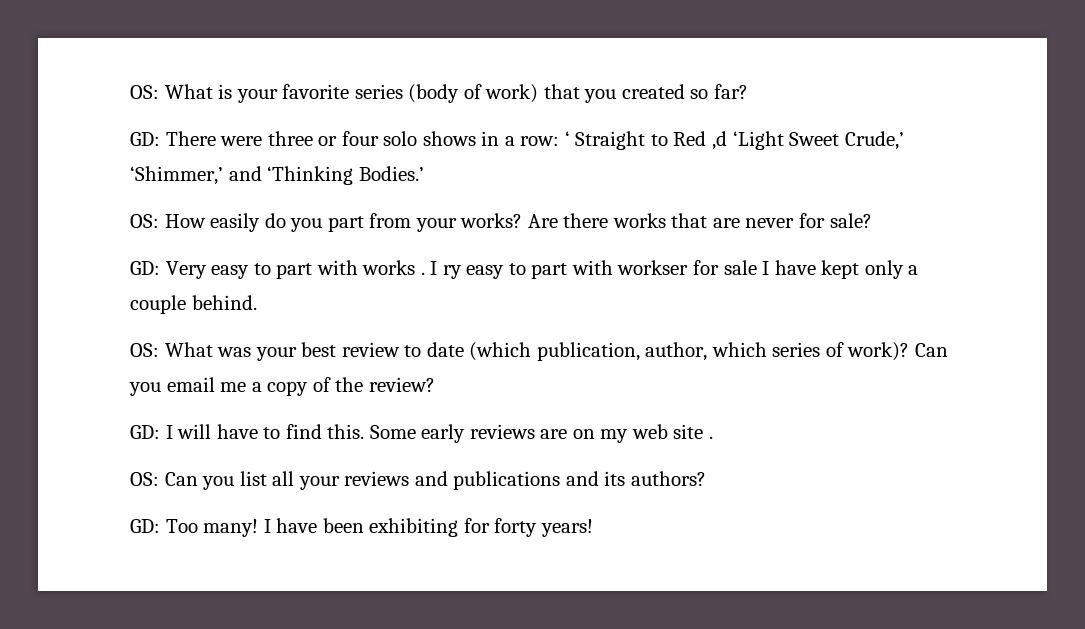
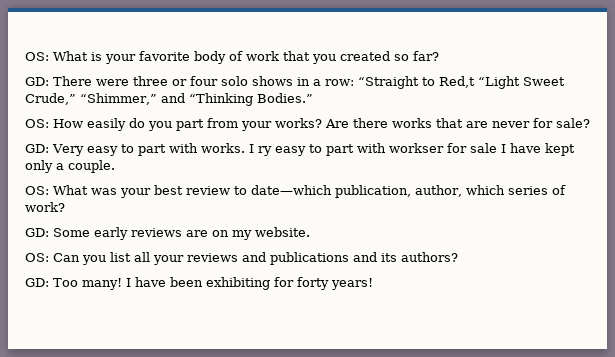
- OS: What is your favorite series (body of work) that you created so far?
+ OS: What is your favorite body of work that you created so far?
- GD: There were three or four solo shows in a row: ‘ Straight to Red ,d ‘Light Sweet Crude,’ ‘Shimmer,’ and ‘Thinking Bodies.’
+ GD: There were three or four solo shows in a row: “Straight to Red,t “Light Sweet Crude,” “Shimmer,” and “Thinking Bodies.”
- GD: Very easy to part with works .
+ GD: Very easy to part with works.
- I ry easy to part with workser for sale I have kept only a couple behind.
+ I ry easy to part with workser for sale I have kept only a couple.
- OS: What was your best review to date (which publication, author, which series of work)? Can you email me a copy of the review?
- GD: I will have to find this. Some early reviews are on my web site .
+ OS: What was your best review to date—which publication, author, which series of work?
+ GD: Some early reviews are on my website.

